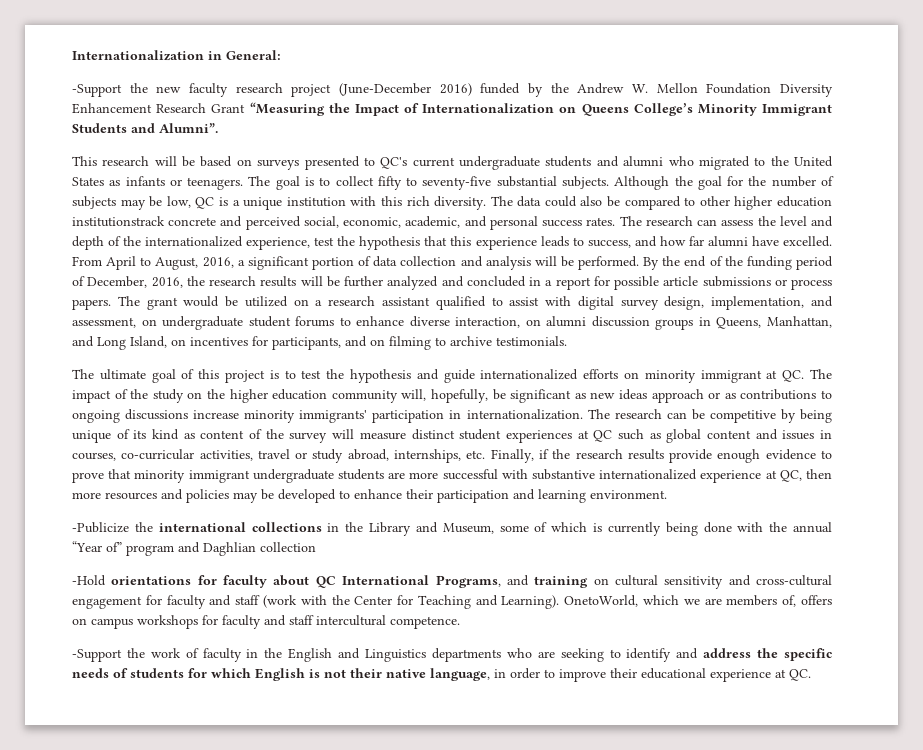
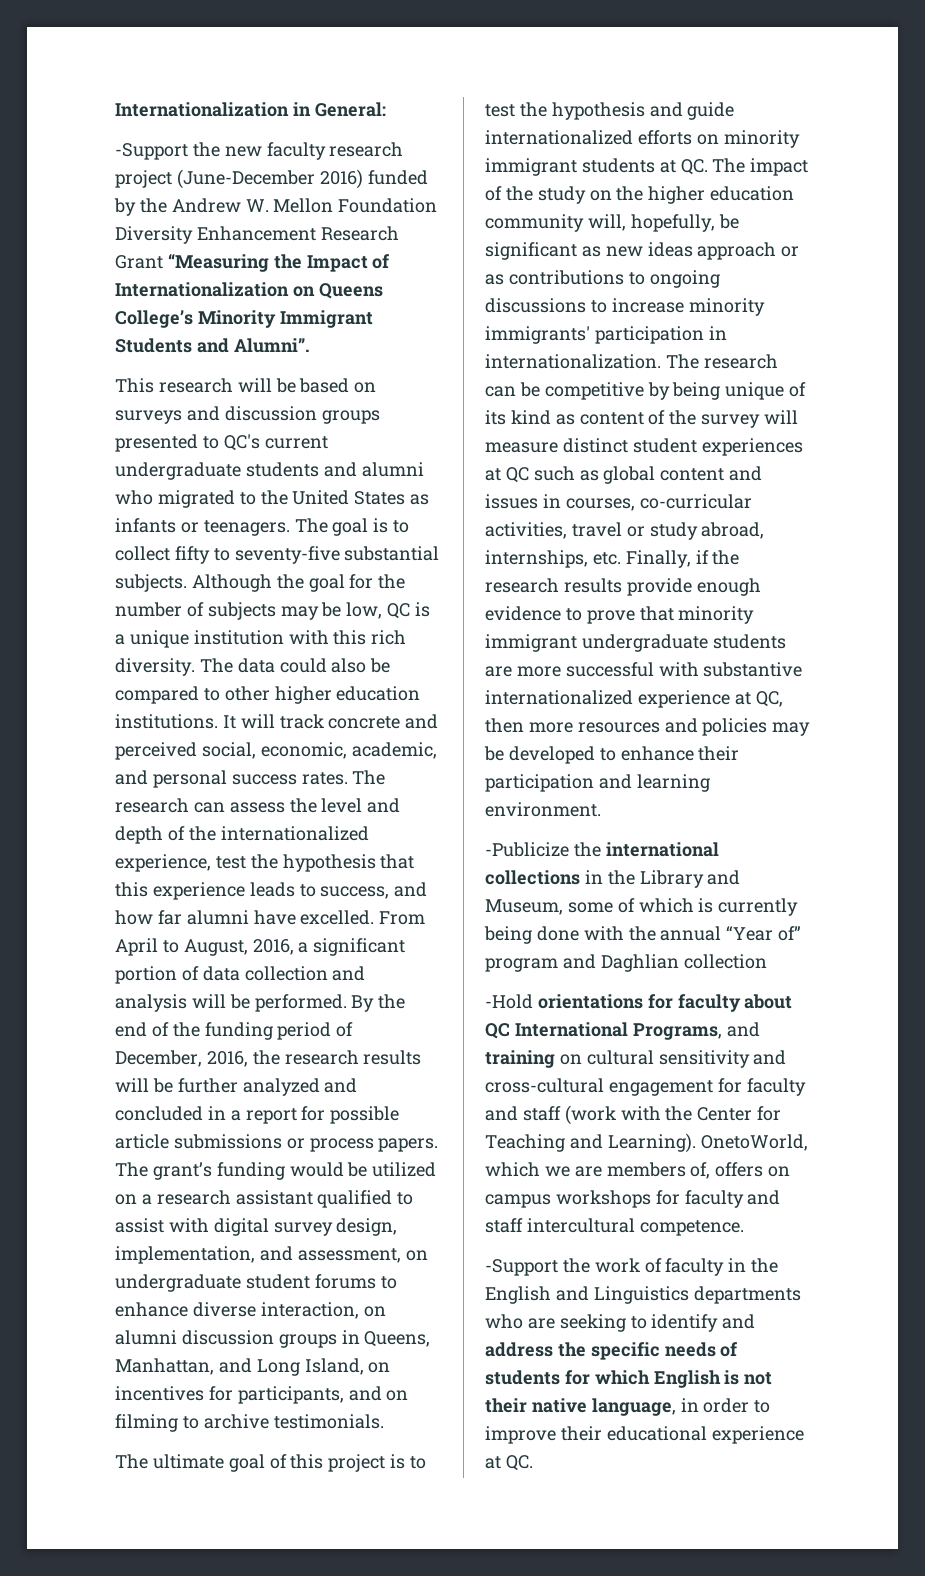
- This research will be based on surveys presented to QC's current undergraduate students and alumni who migrated to the United States as infants or teenagers.
+ This research will be based on surveys and discussion groups presented to QC's current undergraduate students and alumni who migrated to the United States as infants or teenagers.
- The data could also be compared to other higher education institutionstrack concrete and perceived social, economic, academic, and personal success rates.
+ The data could also be compared to other higher education institutions. It will track concrete and perceived social, economic, academic, and personal success rates.
- The grant would be utilized on a research assistant qualified to assist with digital survey design, implementation, and assessment, on undergraduate student forums to enhance diverse interaction, on alumni discussion groups in Queens, Manhattan, and Long Island, on incentives for participants, and on filming to archive testimonials.
+ The grant’s funding would be utilized on a research assistant qualified to assist with digital survey design, implementation, and assessment, on undergraduate student forums to enhance diverse interaction, on alumni discussion groups in Queens, Manhattan, and Long Island, on incentives for participants, and on filming to archive testimonials.
- The ultimate goal of this project is to test the hypothesis and guide internationalized efforts on minority immigrant at QC. The impact of the study on the higher education community will, hopefully, be significant as new ideas approach or as contributions to ongoing discussions increase minority immigrants' participation in internationalization.
+ The ultimate goal of this project is to test the hypothesis and guide internationalized efforts on minority immigrant students at QC. The impact of the study on the higher education community will, hopefully, be significant as new ideas approach or as contributions to ongoing discussions to increase minority immigrants' participation in internationalization.

